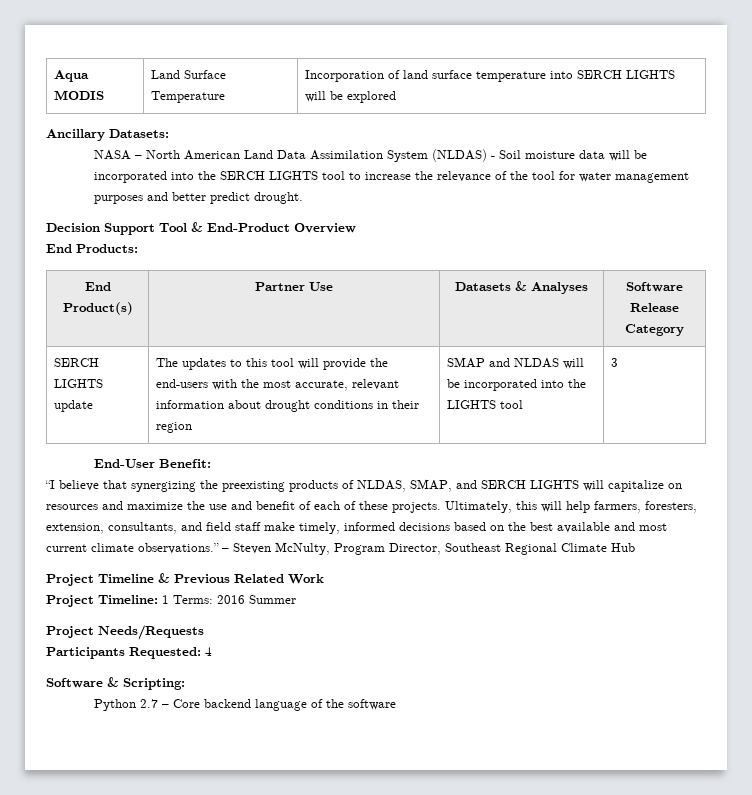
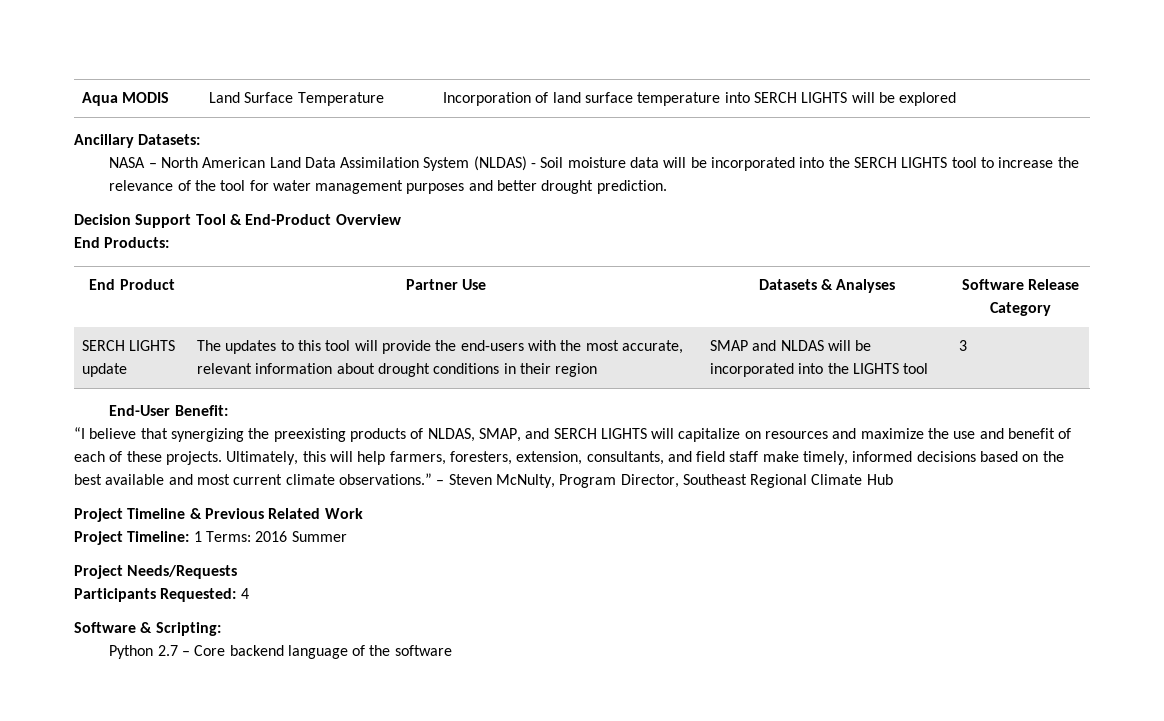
- NASA – North American Land Data Assimilation System (NLDAS) - Soil moisture data will be incorporated into the SERCH LIGHTS tool to increase the relevance of the tool for water management purposes and better predict drought.
+ NASA – North American Land Data Assimilation System (NLDAS) - Soil moisture data will be incorporated into the SERCH LIGHTS tool to increase the relevance of the tool for water management purposes and better drought prediction.
- End Product(s) | Partner Use | Datasets & Analyses | Software Release Category
+ End Product | Partner Use | Datasets & Analyses | Software Release Category

